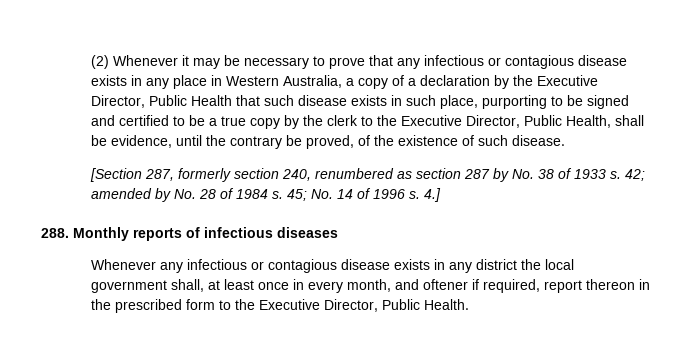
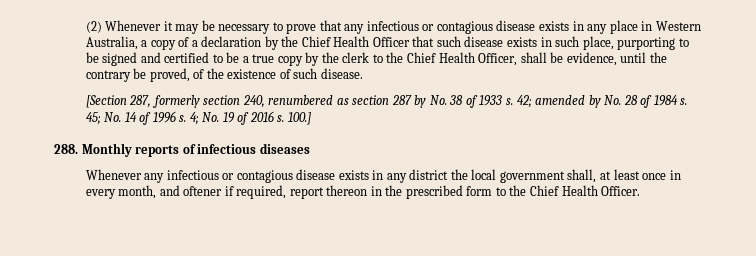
- (2) Whenever it may be necessary to prove that any infectious or contagious disease exists in any place in Western Australia, a copy of a declaration by the Executive Director, Public Health that such disease exists in such place, purporting to be signed and certified to be a true copy by the clerk to the Executive Director, Public Health, shall be evidence, until the contrary be proved, of the existence of such disease.
+ (2) Whenever it may be necessary to prove that any infectious or contagious disease exists in any place in Western Australia, a copy of a declaration by the Chief Health Officer that such disease exists in such place, purporting to be signed and certified to be a true copy by the clerk to the Chief Health Officer, shall be evidence, until the contrary be proved, of the existence of such disease.
- 4.]
+ 4; No. 19 of 2016 s. 100.]
- Whenever any infectious or contagious disease exists in any district the local government shall, at least once in every month, and oftener if required, report thereon in the prescribed form to the Executive Director, Public Health.
+ Whenever any infectious or contagious disease exists in any district the local government shall, at least once in every month, and oftener if required, report thereon in the prescribed form to the Chief Health Officer.

